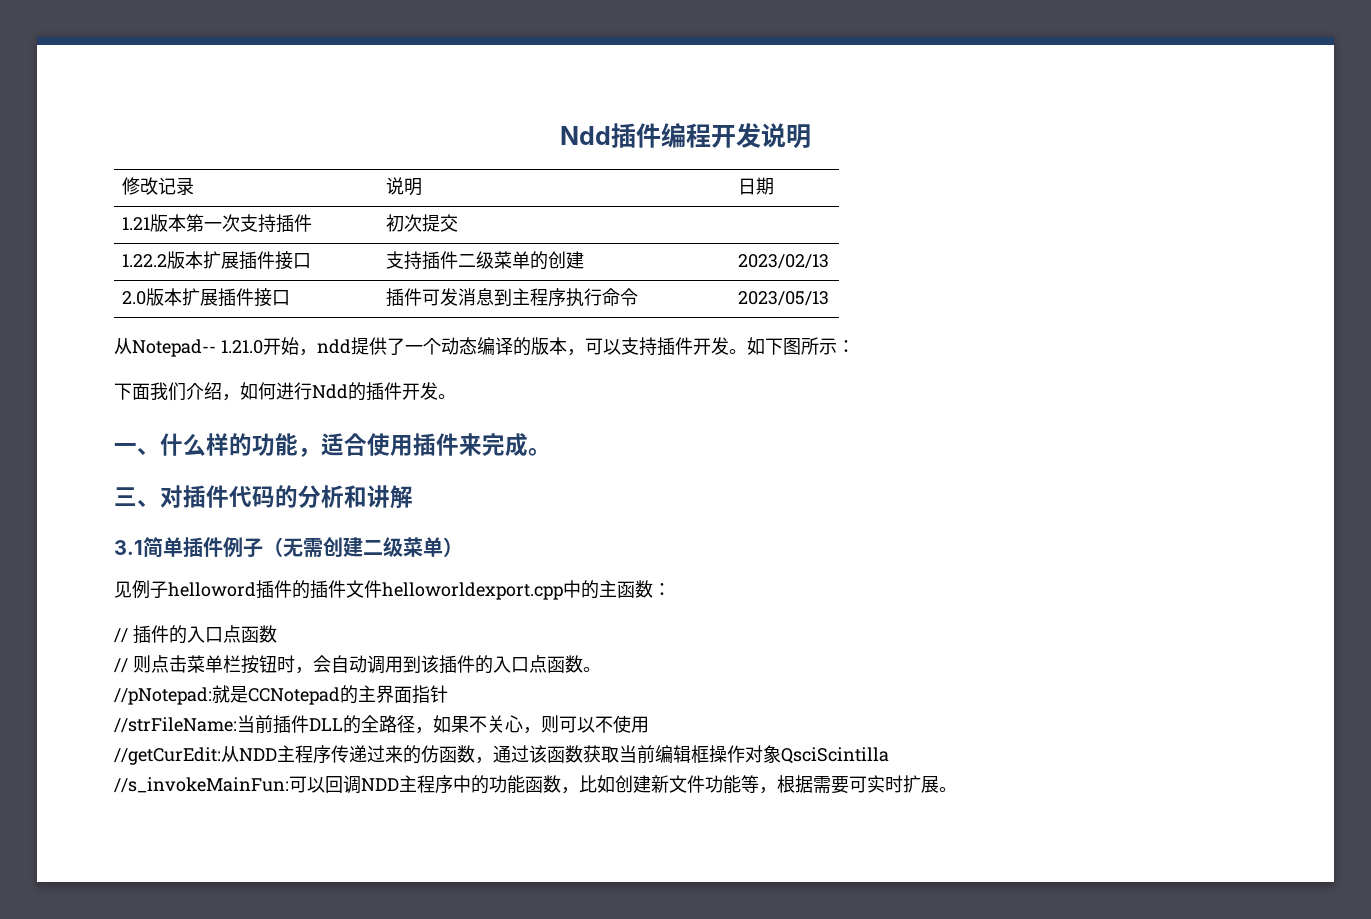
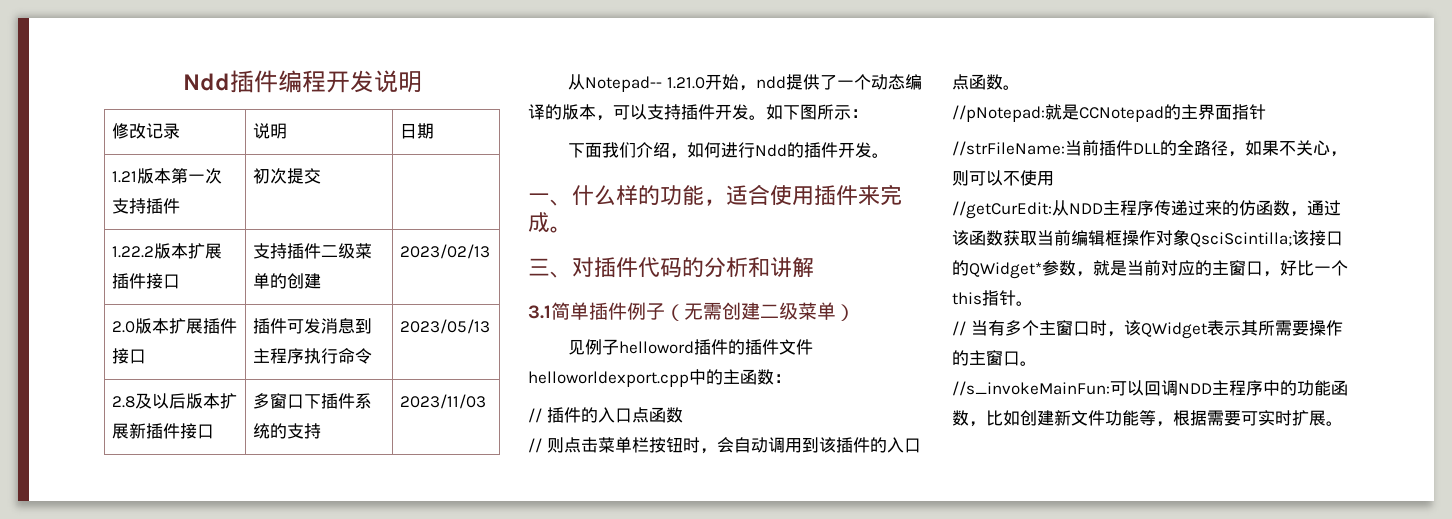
+ 2.8及以后版本扩展新插件接口 | 多窗口下插件系统的支持 | 2023/11/03
- //getCurEdit:从NDD主程序传递过来的仿函数，通过该函数获取当前编辑框操作对象QsciScintilla
+ //getCurEdit:从NDD主程序传递过来的仿函数，通过该函数获取当前编辑框操作对象QsciScintilla;该接口的QWidget*参数，就是当前对应的主窗口，好比一个this指针。
+ // 当有多个主窗口时，该QWidget表示其所需要操作的主窗口。

